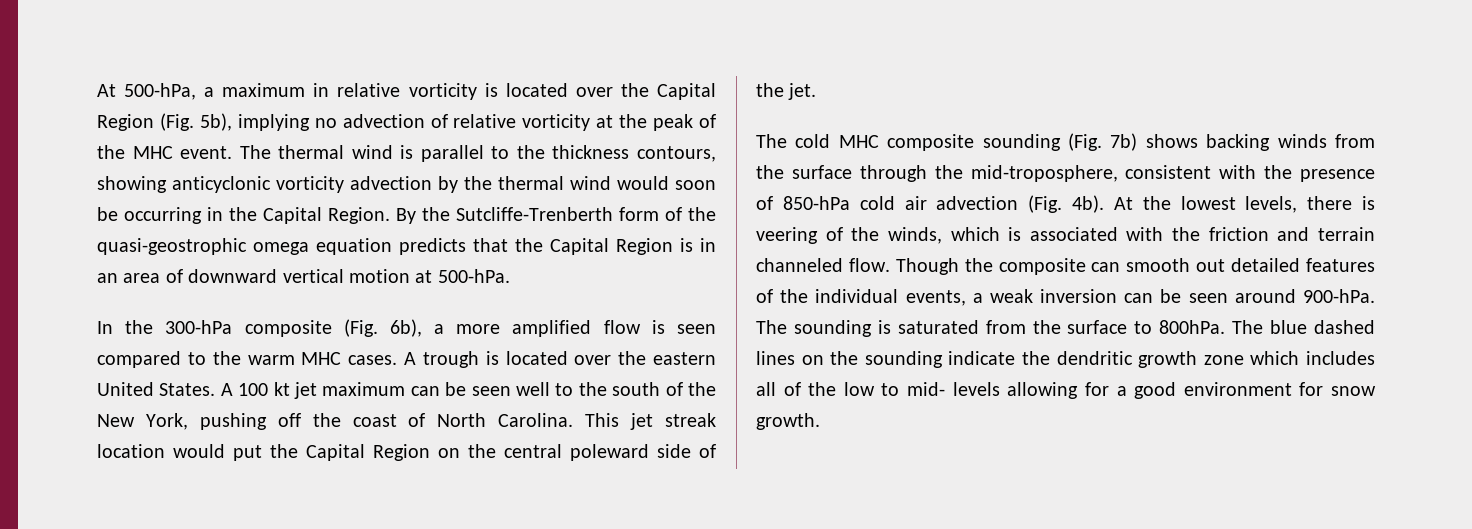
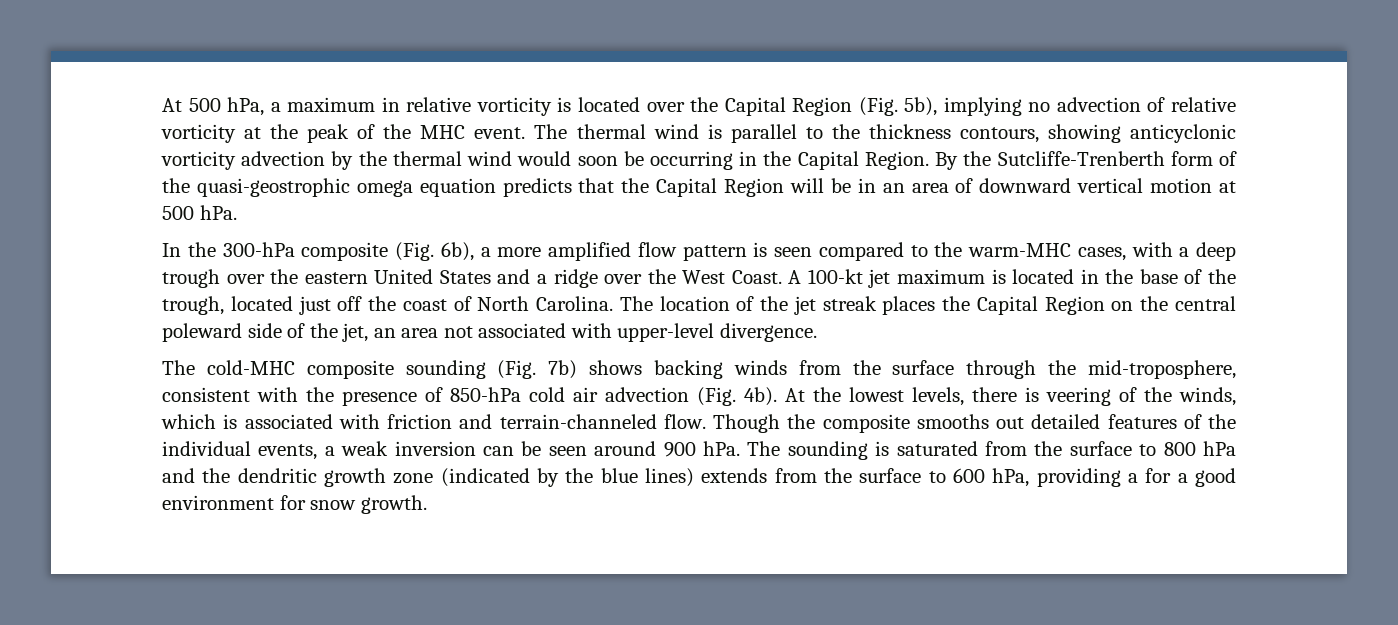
- At 500-hPa, a maximum in relative vorticity is located over the Capital Region (Fig. 5b), implying no advection of relative vorticity at the peak of the MHC event.
+ At 500 hPa, a maximum in relative vorticity is located over the Capital Region (Fig. 5b), implying no advection of relative vorticity at the peak of the MHC event.
- By the Sutcliffe-Trenberth form of the quasi-geostrophic omega equation predicts that the Capital Region is in an area of downward vertical motion at 500-hPa.
+ By the Sutcliffe-Trenberth form of the quasi-geostrophic omega equation predicts that the Capital Region will be in an area of downward vertical motion at 500 hPa.
- In the 300-hPa composite (Fig. 6b), a more amplified flow is seen compared to the warm MHC cases. A trough is located over the eastern United States. A 100 kt jet maximum can be seen well to the south of the New York, pushing off the coast of North Carolina.
+ In the 300-hPa composite (Fig. 6b), a more amplified flow pattern is seen compared to the warm-MHC cases, with a deep trough over the eastern United States and a ridge over the West Coast. A 100-kt jet maximum is located in the base of the trough, located just off the coast of North Carolina.
- This jet streak location would put the Capital Region on the central poleward side of the jet.
- The cold MHC composite sounding (Fig. 7b) shows backing winds from the surface through the mid-troposphere, consistent with the presence of 850-hPa cold air advection (Fig. 4b).
+ The location of the jet streak places the Capital Region on the central poleward side of the jet, an area not associated with upper-level divergence.
+ The cold-MHC composite sounding (Fig. 7b) shows backing winds from the surface through the mid-troposphere, consistent with the presence of 850-hPa cold air advection (Fig. 4b).
- At the lowest levels, there is veering of the winds, which is associated with the friction and terrain channeled flow.
+ At the lowest levels, there is veering of the winds, which is associated with friction and terrain-channeled flow.
- Though the composite can smooth out detailed features of the individual events, a weak inversion can be seen around 900-hPa.
+ Though the composite smooths out detailed features of the individual events, a weak inversion can be seen around 900 hPa.
- The sounding is saturated from the surface to 800hPa. The blue dashed lines on the sounding indicate the dendritic growth zone which includes all of the low to mid- levels allowing for a good environment for snow growth.
+ The sounding is saturated from the surface to 800 hPa and the dendritic growth zone (indicated by the blue lines) extends from the surface to 600 hPa, providing a for a good environment for snow growth.

